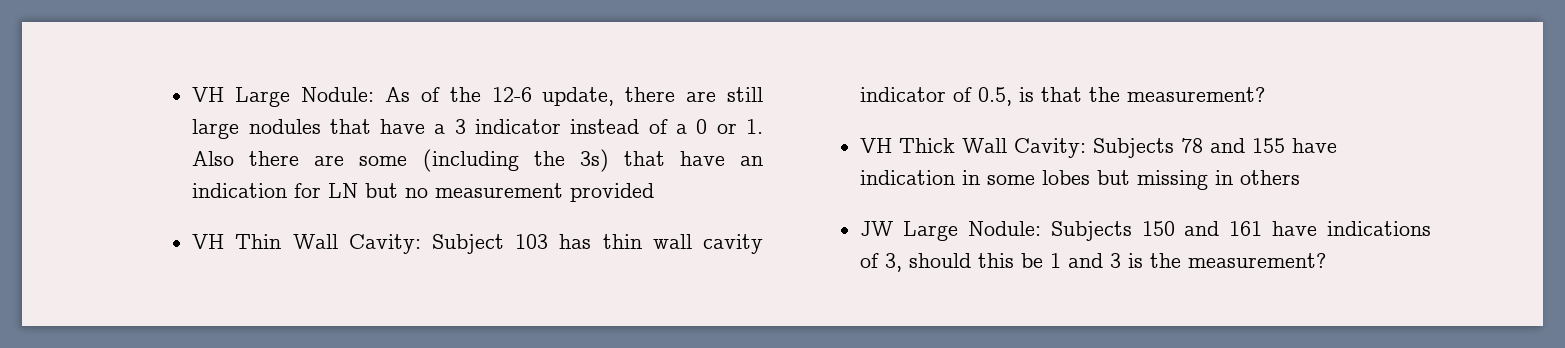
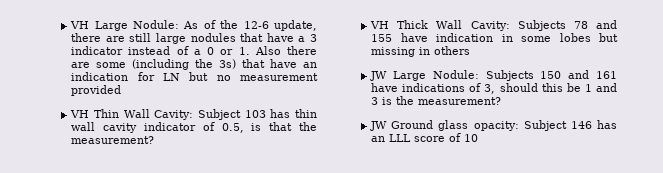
+ JW Ground glass opacity: Subject 146 has an LLL score of 10

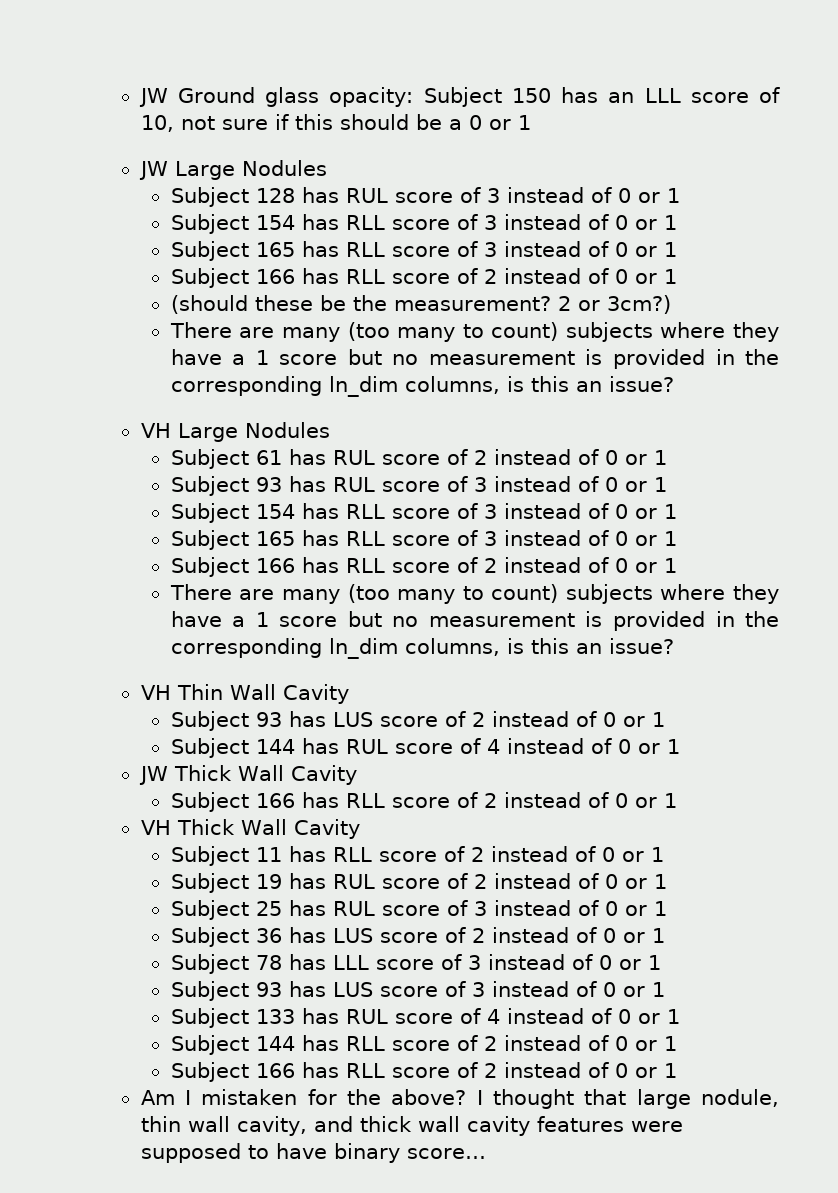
- VH Large Nodule: As of the 12-6 update, there are still large nodules that have a 3 indicator instead of a 0 or 1. Also there are some (including the 3s) that have an indication for LN but no measurement provided
- VH Thin Wall Cavity: Subject 103 has thin wall cavity indicator of 0.5, is that the measurement?
- VH Thick Wall Cavity: Subjects 78 and 155 have indication in some lobes but missing in others
- JW Large Nodule: Subjects 150 and 161 have indications of 3, should this be 1 and 3 is the measurement?
- JW Ground glass opacity: Subject 146 has an LLL score of 10
+ JW Ground glass opacity: Subject 150 has an LLL score of 10, not sure if this should be a 0 or 1
+ JW Large Nodules
+ Subject 128 has RUL score of 3 instead of 0 or 1
+ Subject 154 has RLL score of 3 instead of 0 or 1
+ Subject 165 has RLL score of 3 instead of 0 or 1
+ Subject 166 has RLL score of 2 instead of 0 or 1
+ (should these be the measurement? 2 or 3cm?)
+ There are many (too many to count) subjects where they have a 1 score but no measurement is provided in the corresponding ln_dim columns, is this an issue?
+ VH Large Nodules
+ Subject 61 has RUL score of 2 instead of 0 or 1
+ Subject 93 has RUL score of 3 instead of 0 or 1
+ Subject 154 has RLL score of 3 instead of 0 or 1
+ Subject 165 has RLL score of 3 instead of 0 or 1
+ Subject 166 has RLL score of 2 instead of 0 or 1
+ There are many (too many to count) subjects where they have a 1 score but no measurement is provided in the corresponding ln_dim columns, is this an issue?
+ VH Thin Wall Cavity
+ Subject 93 has LUS score of 2 instead of 0 or 1
+ Subject 144 has RUL score of 4 instead of 0 or 1
+ JW Thick Wall Cavity
+ Subject 166 has RLL score of 2 instead of 0 or 1
+ VH Thick Wall Cavity
+ Subject 11 has RLL score of 2 instead of 0 or 1
+ Subject 19 has RUL score of 2 instead of 0 or 1
+ Subject 25 has RUL score of 3 instead of 0 or 1
+ Subject 36 has LUS score of 2 instead of 0 or 1
+ Subject 78 has LLL score of 3 instead of 0 or 1
+ Subject 93 has LUS score of 3 instead of 0 or 1
+ Subject 133 has RUL score of 4 instead of 0 or 1
+ Subject 144 has RLL score of 2 instead of 0 or 1
+ Subject 166 has RLL score of 2 instead of 0 or 1
+ Am I mistaken for the above? I thought that large nodule, thin wall cavity, and thick wall cavity features were supposed to have binary score…

